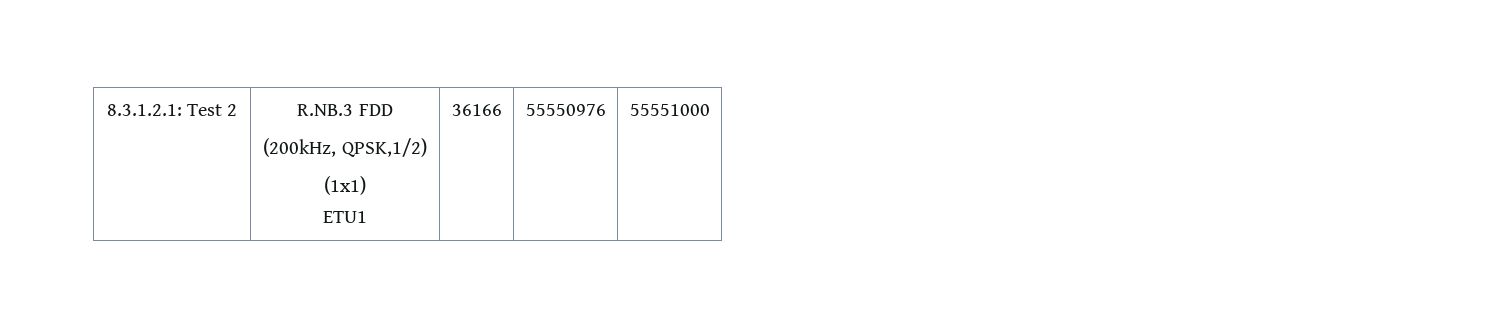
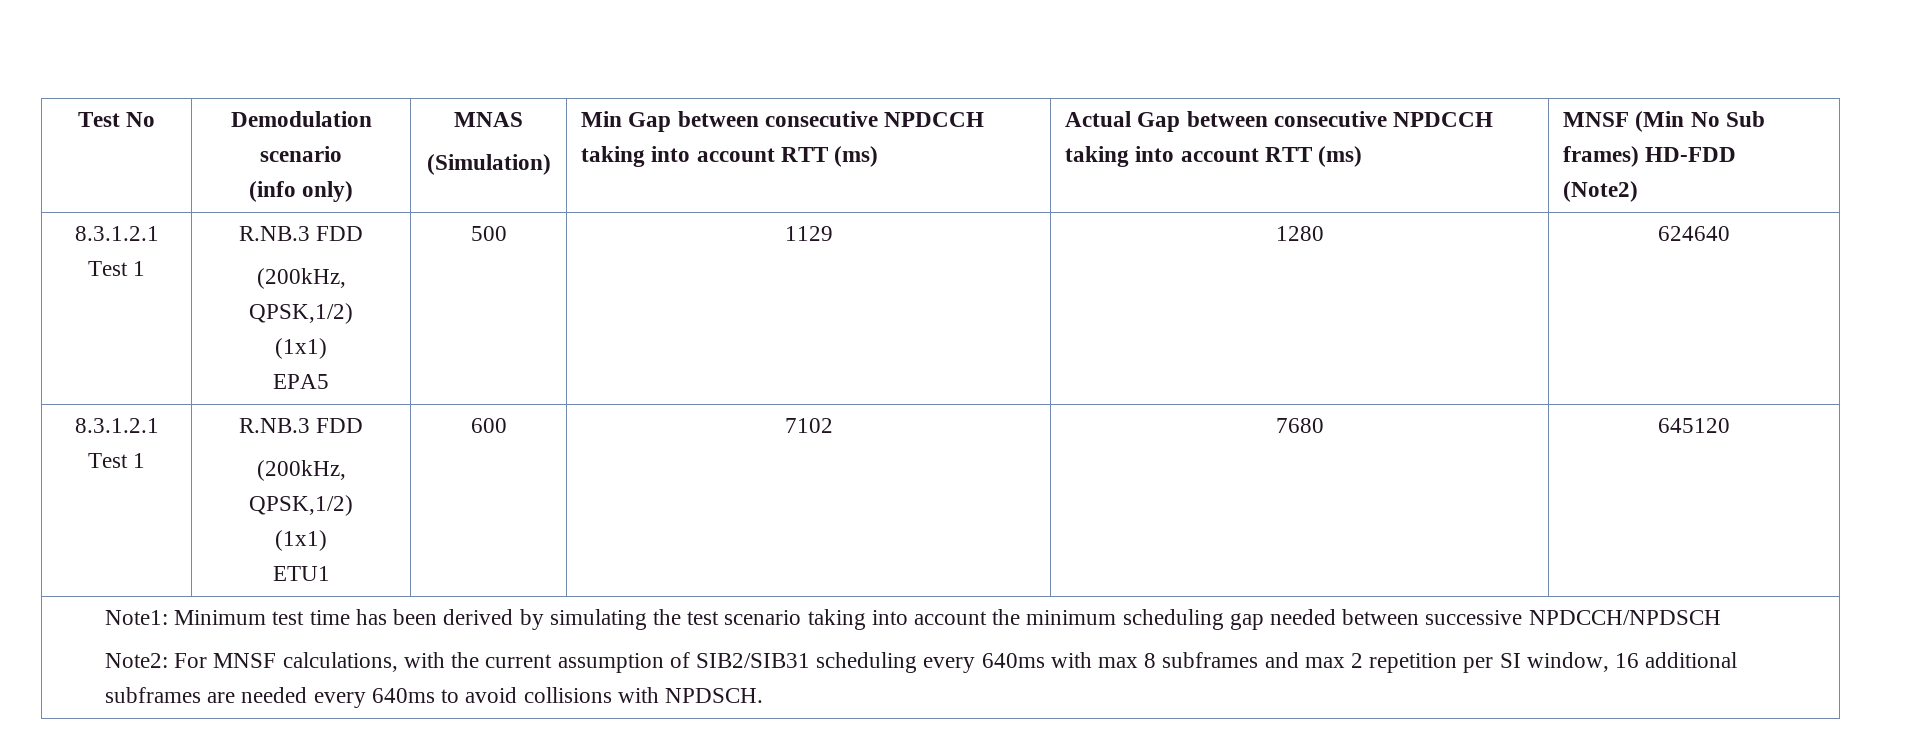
- 8.3.1.2.1: Test 2 | R.NB.3 FDD
+ Test No | Demodulation scenario
+ (info only) | MNAS
+ (Simulation) | Min Gap between consecutive NPDCCH taking into account RTT (ms) | Actual Gap between consecutive NPDCCH taking into account RTT (ms) | MNSF (Min No Sub frames) HD-FDD
+ (Note2)
+ 8.3.1.2.1 Test 1 | R.NB.3 FDD
  (200kHz, QPSK,1/2)
  (1x1)
- ETU1 | 36166 | 55550976 | 55551000
+ EPA5 | 500 | 1129 | 1280 | 624640
+ 8.3.1.2.1 Test 1 | R.NB.3 FDD
+ (200kHz, QPSK,1/2)
+ (1x1)
+ ETU1 | 600 | 7102 | 7680 | 645120
+ Note1: Minimum test time has been derived by simulating the test scenario taking into account the minimum scheduling gap needed between successive NPDCCH/NPDSCH
+ Note2: For MNSF calculations, with the current assumption of SIB2/SIB31 scheduling every 640ms with max 8 subframes and max 2 repetition per SI window, 16 additional subframes are needed every 640ms to avoid collisions with NPDSCH.

